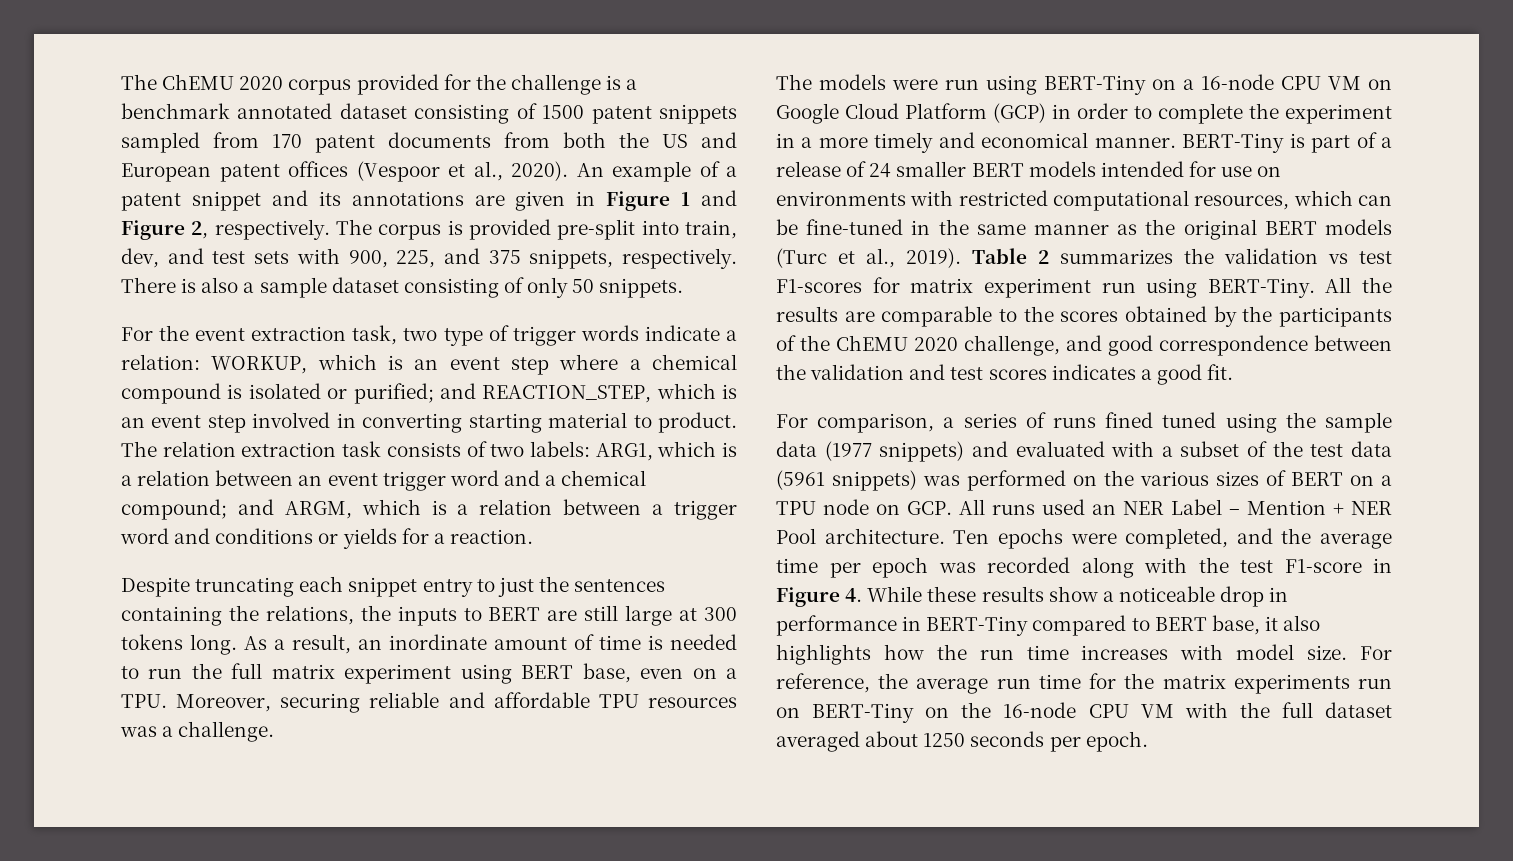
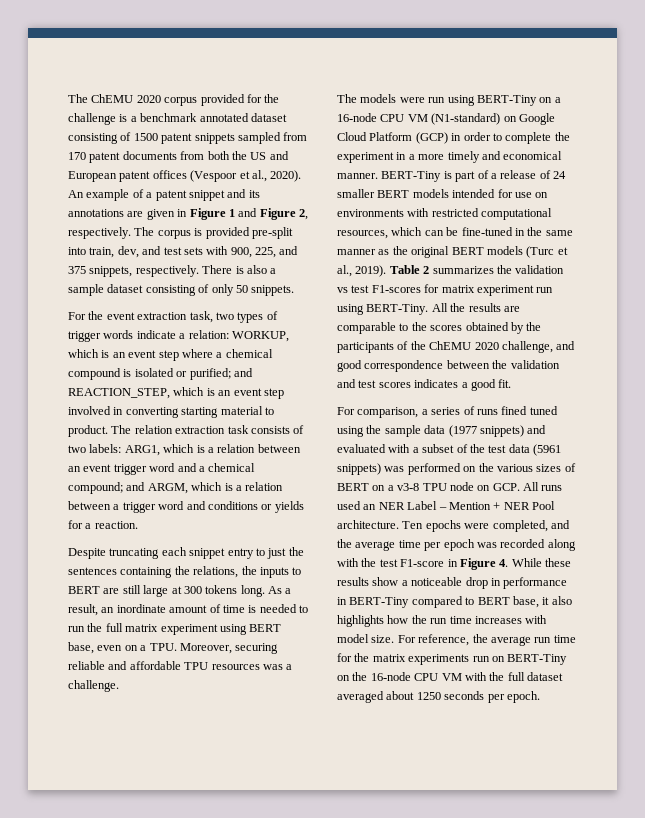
- For the event extraction task, two type of trigger words indicate a relation: WORKUP, which is an event step where a chemical compound is isolated or purified; and REACTION_STEP, which is an event step involved in converting starting material to product.
+ For the event extraction task, two types of trigger words indicate a relation: WORKUP, which is an event step where a chemical compound is isolated or purified; and REACTION_STEP, which is an event step involved in converting starting material to product.
- The models were run using BERT-Tiny on a 16-node CPU VM on Google Cloud Platform (GCP) in order to complete the experiment in a more timely and economical manner.
+ The models were run using BERT-Tiny on a 16-node CPU VM (N1-standard) on Google Cloud Platform (GCP) in order to complete the experiment in a more timely and economical manner.
- For comparison, a series of runs fined tuned using the sample data (1977 snippets) and evaluated with a subset of the test data (5961 snippets) was performed on the various sizes of BERT on a TPU node on GCP. All runs used an NER Label – Mention + NER Pool architecture.
+ For comparison, a series of runs fined tuned using the sample data (1977 snippets) and evaluated with a subset of the test data (5961 snippets) was performed on the various sizes of BERT on a v3-8 TPU node on GCP. All runs used an NER Label – Mention + NER Pool architecture.

